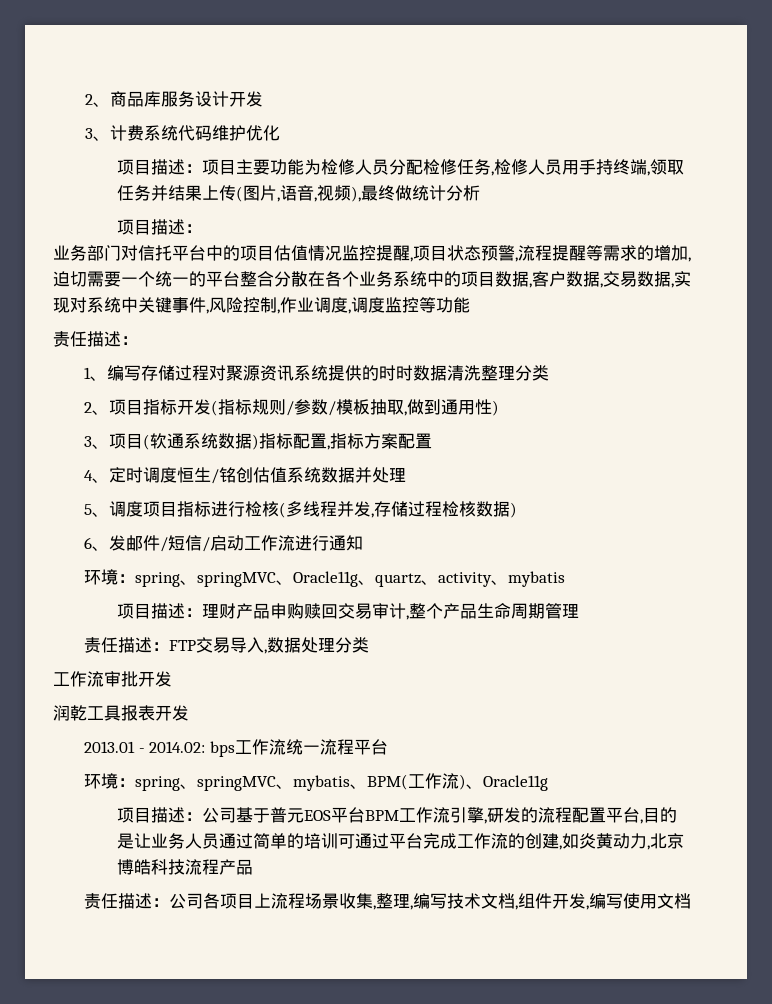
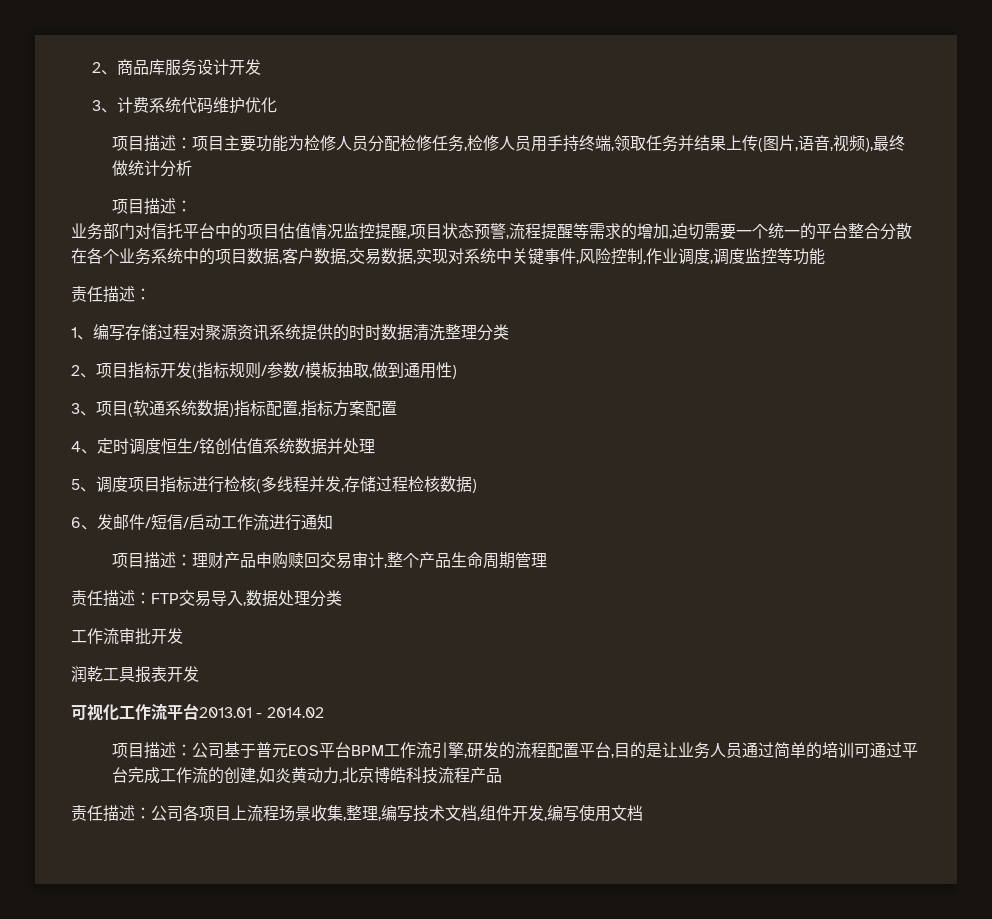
- 环境：spring、springMVC、Oracle11g、quartz、activity、mybatis
- 2013.01 - 2014.02: bps工作流统一流程平台
- 环境：spring、springMVC、mybatis、BPM(工作流)、Oracle11g
+ 可视化工作流平台2013.01 - 2014.02

